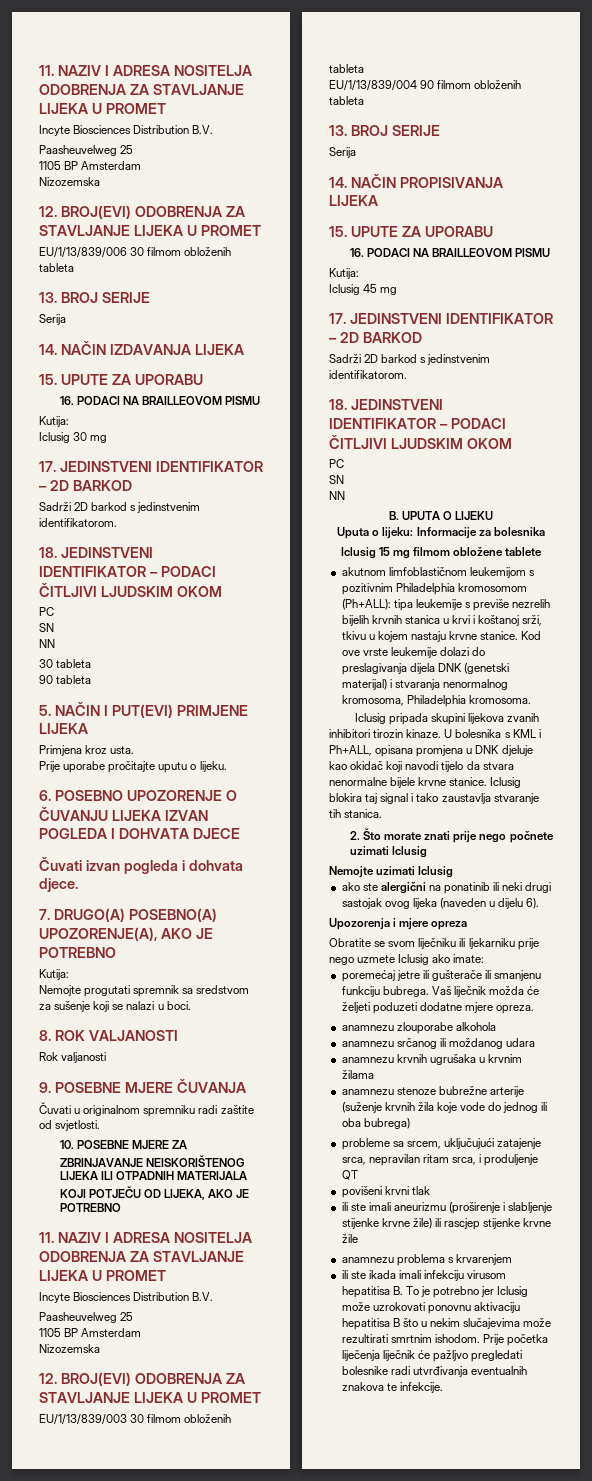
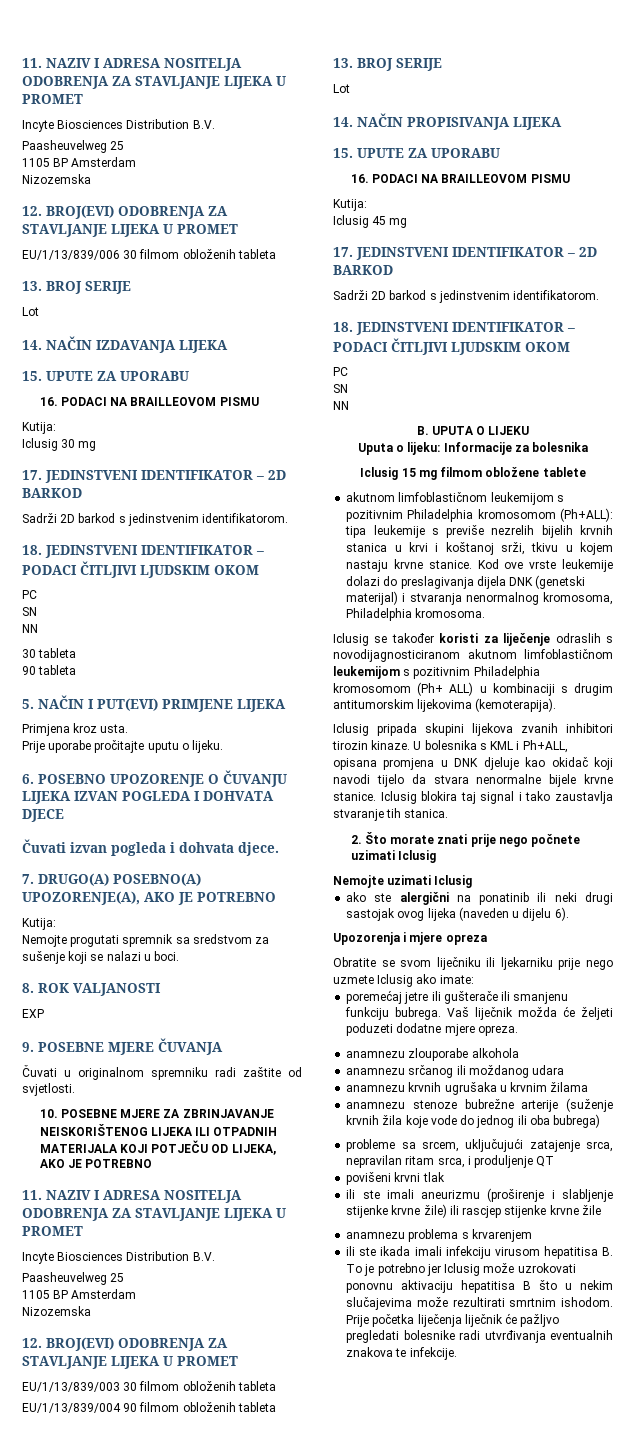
  EU/1/13/839/006 30 filmom obloženih tableta
  13. BROJ SERIJE
- Serija
+ Lot
- Rok valjanosti
+ EXP
  EU/1/13/839/004 90 filmom obloženih tableta
  13. BROJ SERIJE
- Serija
+ Lot
+ Iclusig se također koristi za liječenje odraslih s novodijagnosticiranom akutnom limfoblastičnom leukemijom s pozitivnim Philadelphia kromosomom (Ph+ ALL) u kombinaciji s drugim antitumorskim lijekovima (kemoterapija).

